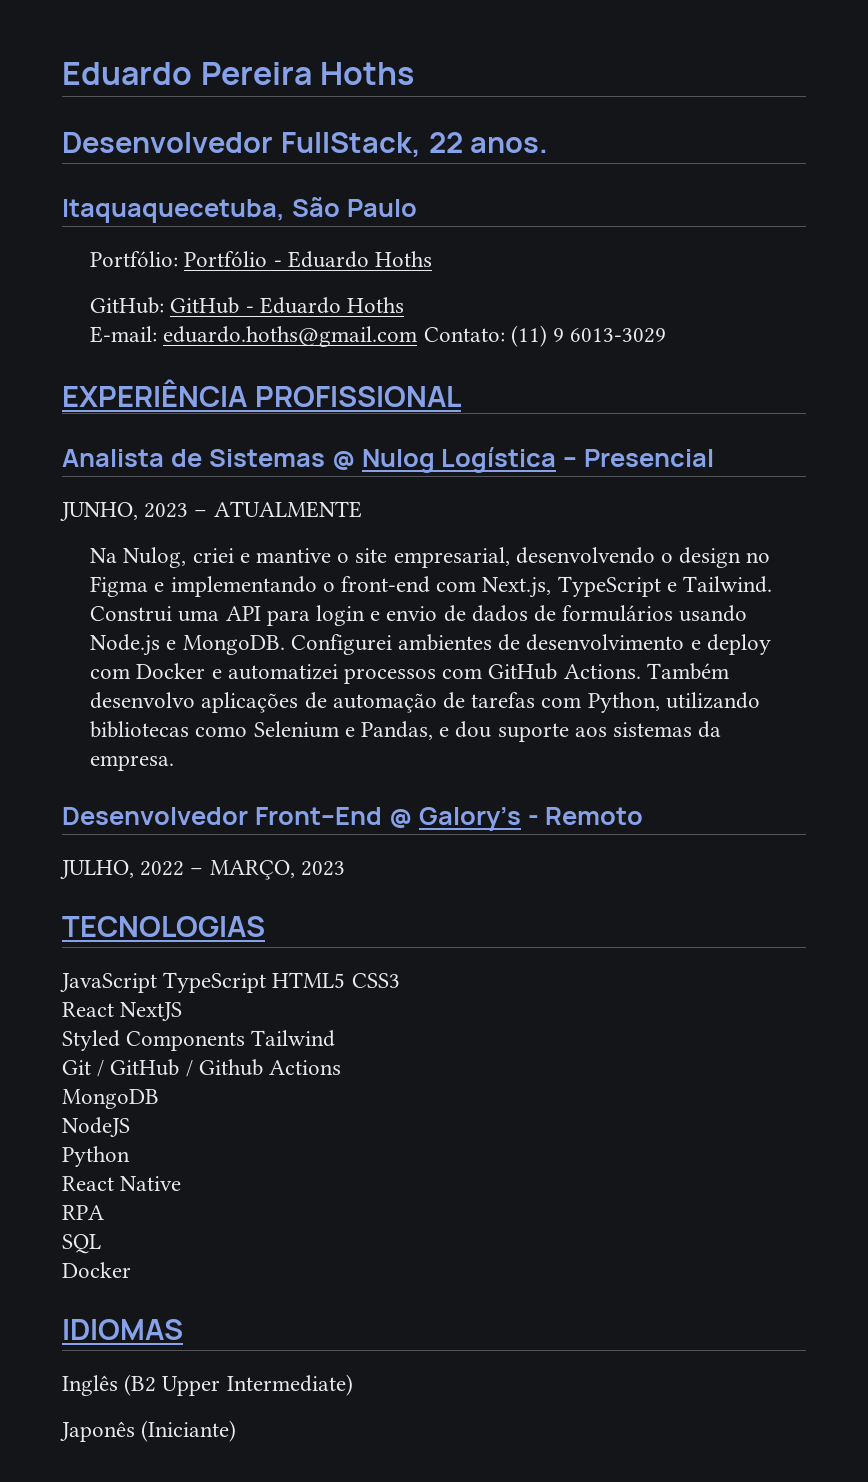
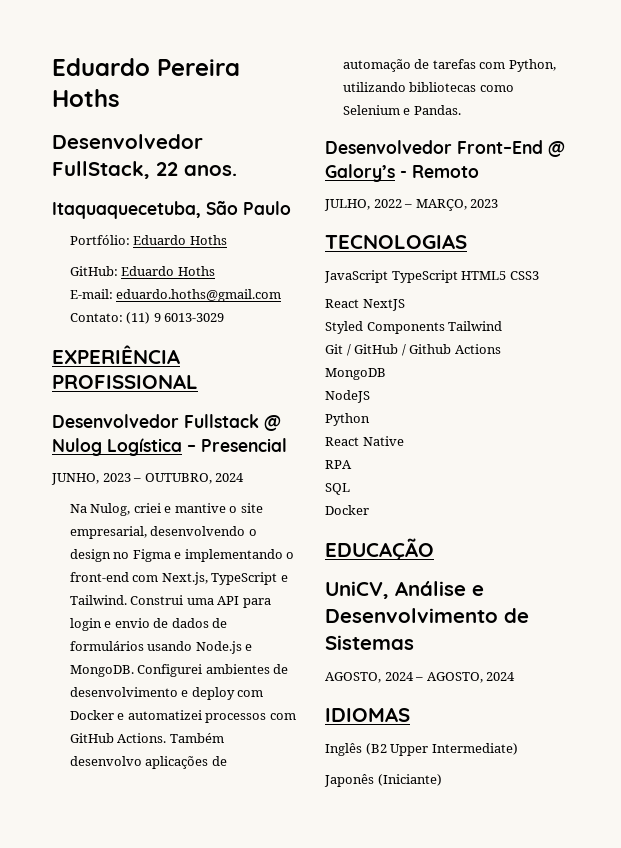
- Portfólio: Portfólio - Eduardo Hoths
+ Portfólio: Eduardo Hoths
- GitHub: GitHub - Eduardo Hoths
+ GitHub: Eduardo Hoths
- Analista de Sistemas @ Nulog Logística – Presencial
+ Desenvolvedor Fullstack @ Nulog Logística – Presencial
- JUNHO, 2023 – ATUALMENTE
+ JUNHO, 2023 – OUTUBRO, 2024
- Também desenvolvo aplicações de automação de tarefas com Python, utilizando bibliotecas como Selenium e Pandas, e dou suporte aos sistemas da empresa.
+ Também desenvolvo aplicações de automação de tarefas com Python, utilizando bibliotecas como Selenium e Pandas.
+ EDUCAÇÃO
+ UniCV, Análise e Desenvolvimento de Sistemas
+ AGOSTO, 2024 – AGOSTO, 2024

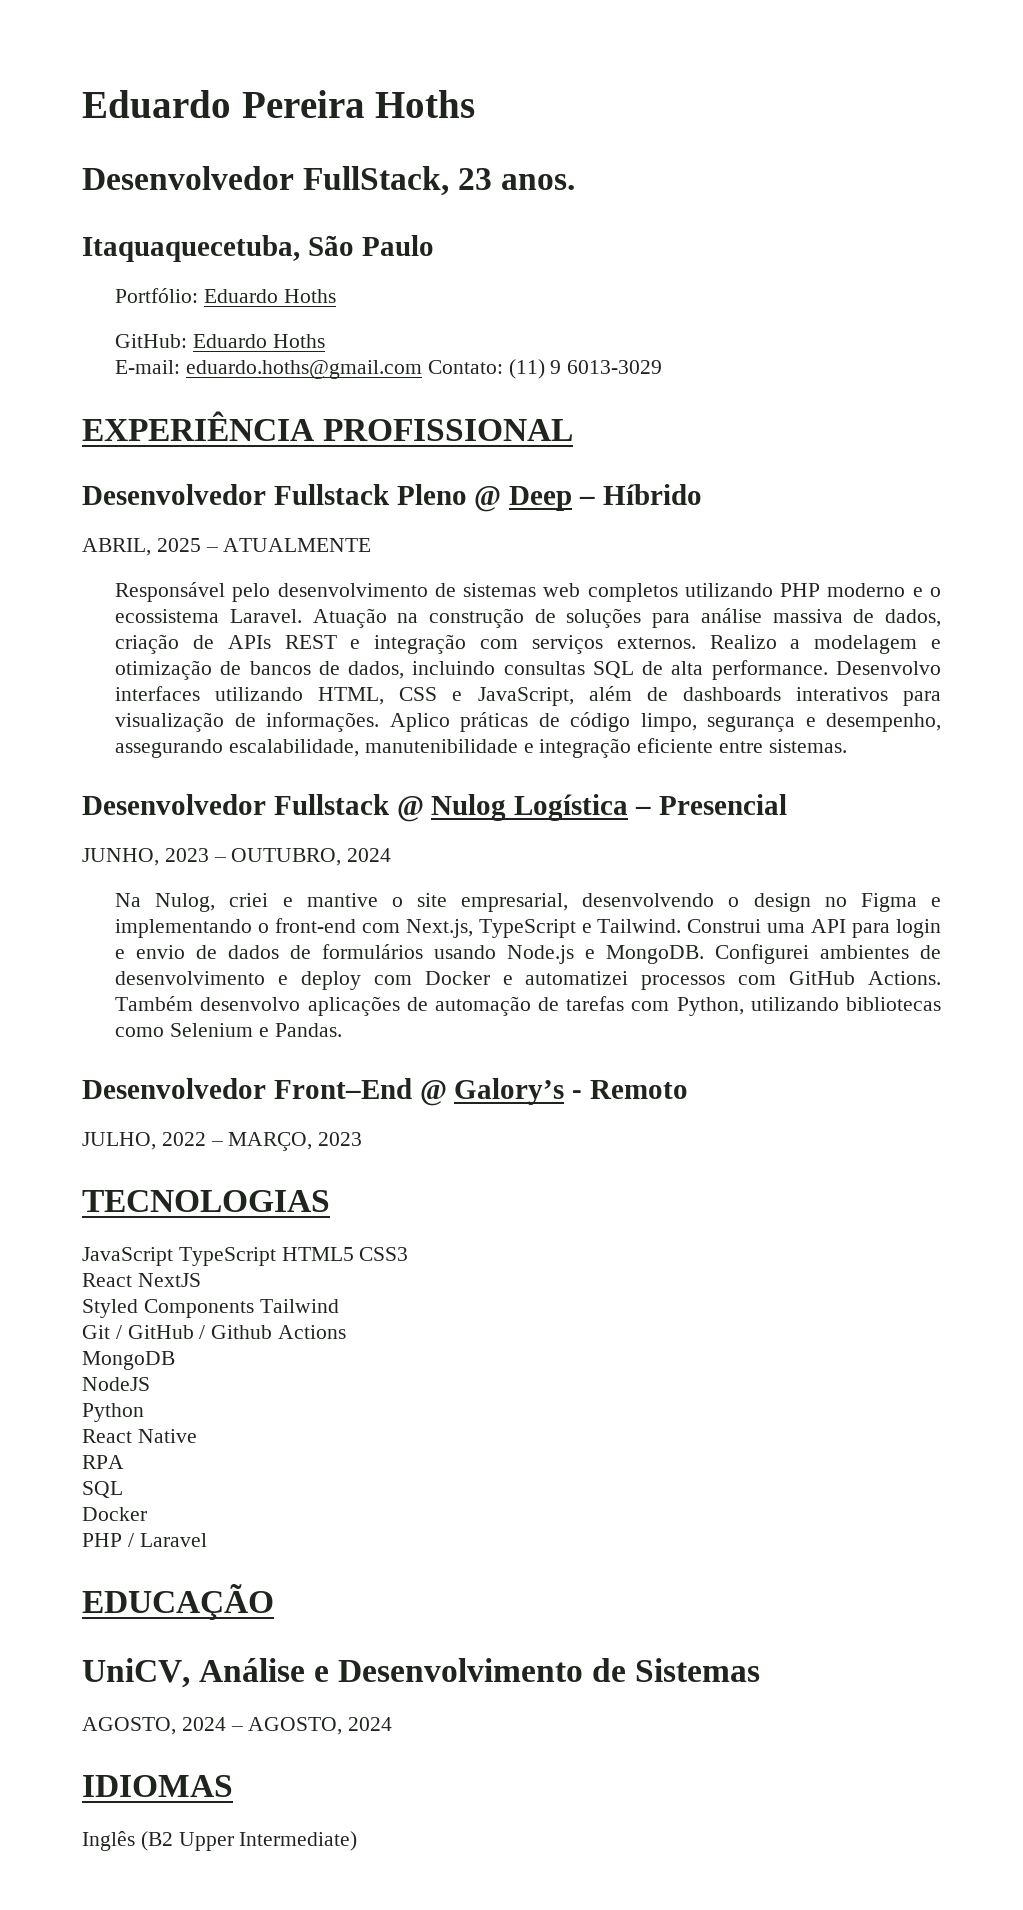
- Desenvolvedor FullStack, 22 anos.
+ Desenvolvedor FullStack, 23 anos.
+ Desenvolvedor Fullstack Pleno @ Deep – Híbrido
+ ABRIL, 2025 – ATUALMENTE
+ Responsável pelo desenvolvimento de sistemas web completos utilizando PHP moderno e o ecossistema Laravel. Atuação na construção de soluções para análise massiva de dados, criação de APIs REST e integração com serviços externos. Realizo a modelagem e otimização de bancos de dados, incluindo consultas SQL de alta performance. Desenvolvo interfaces utilizando HTML, CSS e JavaScript, além de dashboards interativos para visualização de informações. Aplico práticas de código limpo, segurança e desempenho, assegurando escalabilidade, manutenibilidade e integração eficiente entre sistemas.
+ PHP / Laravel
- Japonês (Iniciante)

